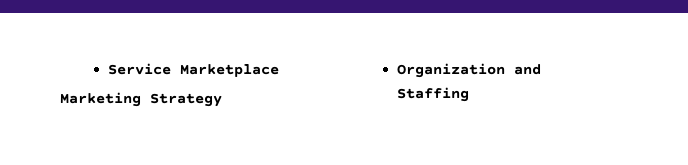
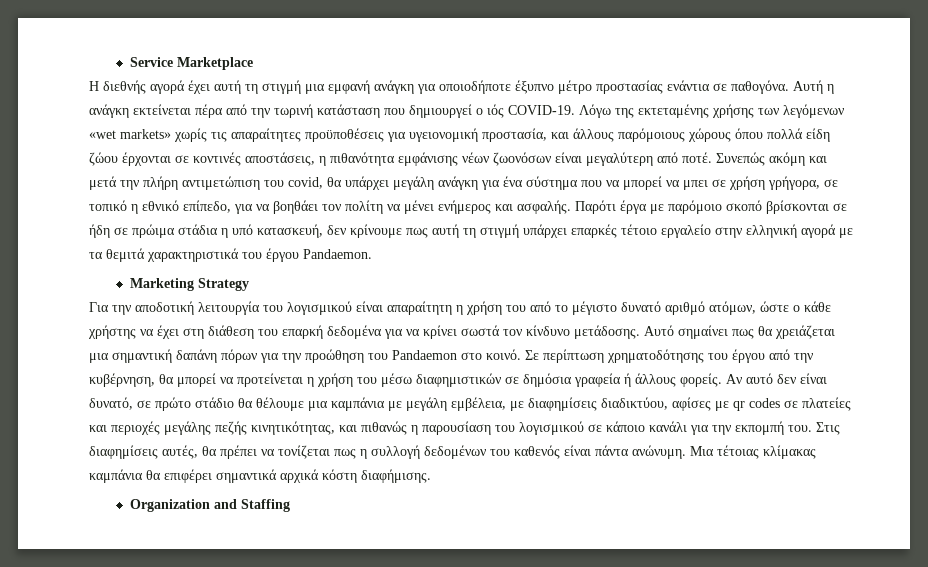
+ Η διεθνής αγορά έχει αυτή τη στιγμή μια εμφανή ανάγκη για οποιοδήποτε έξυπνο μέτρο προστασίας ενάντια σε παθογόνα. Αυτή η ανάγκη εκτείνεται πέρα από την τωρινή κατάσταση που δημιουργεί ο ιός COVID-19. Λόγω της εκτεταμένης χρήσης των λεγόμενων «wet markets» χωρίς τις απαραίτητες προϋποθέσεις για υγειονομική προστασία, και άλλους παρόμοιους χώρους όπου πολλά είδη ζώου έρχονται σε κοντινές αποστάσεις, η πιθανότητα εμφάνισης νέων ζωονόσων είναι μεγαλύτερη από ποτέ. Συνεπώς ακόμη και μετά την πλήρη αντιμετώπιση του covid, θα υπάρχει μεγάλη ανάγκη για ένα σύστημα που να μπορεί να μπει σε χρήση γρήγορα, σε τοπικό η εθνικό επίπεδο, για να βοηθάει τον πολίτη να μένει ενήμερος και ασφαλής. Παρότι έργα με παρόμοιο σκοπό βρίσκονται σε ήδη σε πρώιμα στάδια η υπό κατασκευή, δεν κρίνουμε πως αυτή τη στιγμή υπάρχει επαρκές τέτοιο εργαλείο στην ελληνική αγορά με τα θεμιτά χαρακτηριστικά του έργου Pandaemon.
  Marketing Strategy
+ Για την αποδοτική λειτουργία του λογισμικού είναι απαραίτητη η χρήση του από το μέγιστο δυνατό αριθμό ατόμων, ώστε ο κάθε χρήστης να έχει στη διάθεση του επαρκή δεδομένα για να κρίνει σωστά τον κίνδυνο μετάδοσης. Αυτό σημαίνει πως θα χρειάζεται μια σημαντική δαπάνη πόρων για την προώθηση του Pandaemon στο κοινό. Σε περίπτωση χρηματοδότησης του έργου από την κυβέρνηση, θα μπορεί να προτείνεται η χρήση του μέσω διαφημιστικών σε δημόσια γραφεία ή άλλους φορείς. Αν αυτό δεν είναι δυνατό, σε πρώτο στάδιο θα θέλουμε μια καμπάνια με μεγάλη εμβέλεια, με διαφημίσεις διαδικτύου, αφίσες με qr codes σε πλατείες και περιοχές μεγάλης πεζής κινητικότητας, και πιθανώς η παρουσίαση του λογισμικού σε κάποιο κανάλι για την εκπομπή του. Στις διαφημίσεις αυτές, θα πρέπει να τονίζεται πως η συλλογή δεδομένων του καθενός είναι πάντα ανώνυμη. Μια τέτοιας κλίμακας καμπάνια θα επιφέρει σημαντικά αρχικά κόστη διαφήμισης.

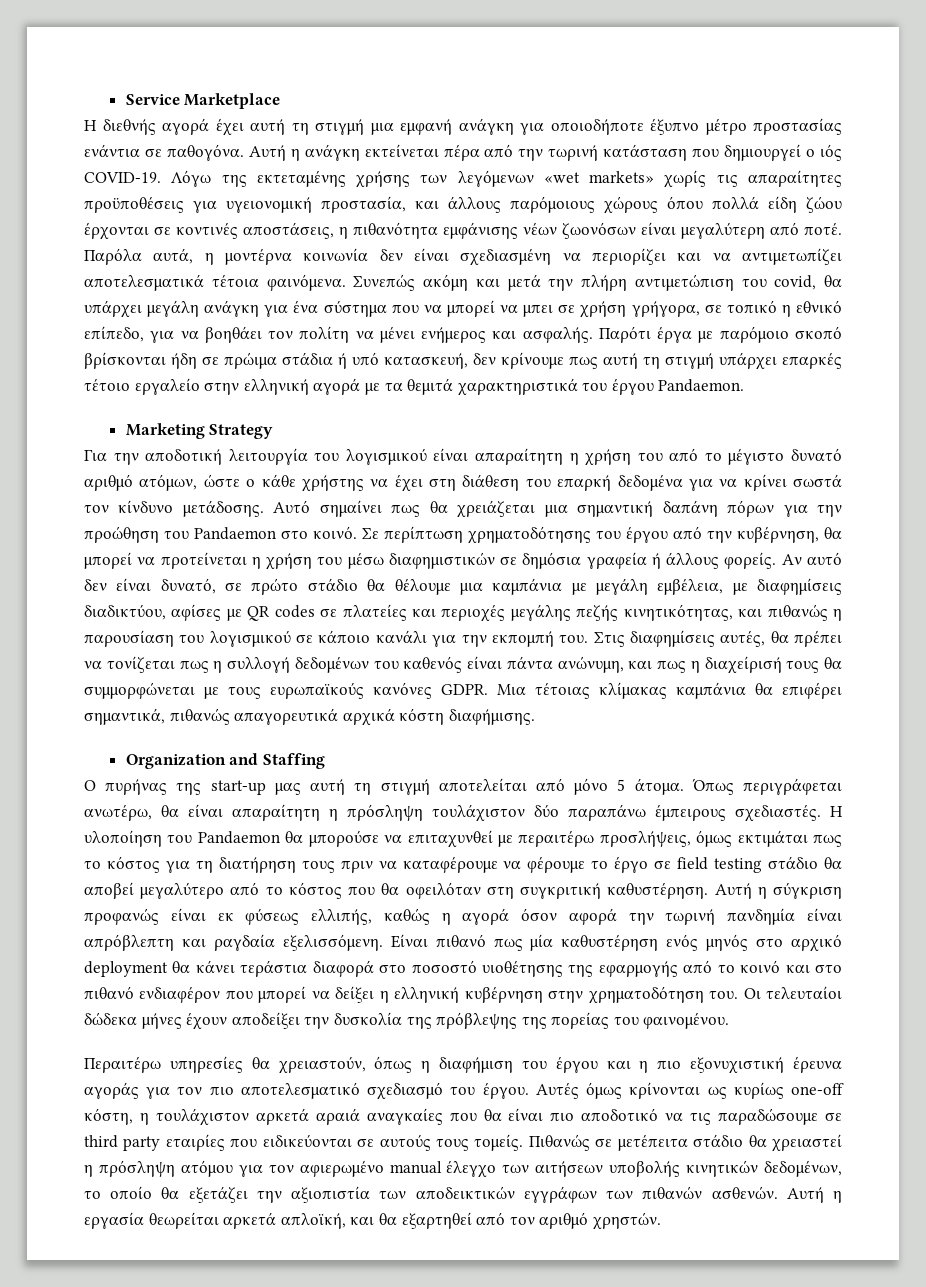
+ Παρόλα αυτά, η μοντέρνα κοινωνία δεν είναι σχεδιασμένη να περιορίζει και να αντιμετωπίζει αποτελεσματικά τέτοια φαινόμενα.
- Παρότι έργα με παρόμοιο σκοπό βρίσκονται σε ήδη σε πρώιμα στάδια η υπό κατασκευή, δεν κρίνουμε πως αυτή τη στιγμή υπάρχει επαρκές τέτοιο εργαλείο στην ελληνική αγορά με τα θεμιτά χαρακτηριστικά του έργου Pandaemon.
+ Παρότι έργα με παρόμοιο σκοπό βρίσκονται ήδη σε πρώιμα στάδια ή υπό κατασκευή, δεν κρίνουμε πως αυτή τη στιγμή υπάρχει επαρκές τέτοιο εργαλείο στην ελληνική αγορά με τα θεμιτά χαρακτηριστικά του έργου Pandaemon.
- Αν αυτό δεν είναι δυνατό, σε πρώτο στάδιο θα θέλουμε μια καμπάνια με μεγάλη εμβέλεια, με διαφημίσεις διαδικτύου, αφίσες με qr codes σε πλατείες και περιοχές μεγάλης πεζής κινητικότητας, και πιθανώς η παρουσίαση του λογισμικού σε κάποιο κανάλι για την εκπομπή του.
+ Αν αυτό δεν είναι δυνατό, σε πρώτο στάδιο θα θέλουμε μια καμπάνια με μεγάλη εμβέλεια, με διαφημίσεις διαδικτύου, αφίσες με QR codes σε πλατείες και περιοχές μεγάλης πεζής κινητικότητας, και πιθανώς η παρουσίαση του λογισμικού σε κάποιο κανάλι για την εκπομπή του.
- Στις διαφημίσεις αυτές, θα πρέπει να τονίζεται πως η συλλογή δεδομένων του καθενός είναι πάντα ανώνυμη.
+ Στις διαφημίσεις αυτές, θα πρέπει να τονίζεται πως η συλλογή δεδομένων του καθενός είναι πάντα ανώνυμη, και πως η διαχείρισή τους θα συμμορφώνεται με τους ευρωπαϊκούς κανόνες GDPR.
- Μια τέτοιας κλίμακας καμπάνια θα επιφέρει σημαντικά αρχικά κόστη διαφήμισης.
+ Μια τέτοιας κλίμακας καμπάνια θα επιφέρει σημαντικά, πιθανώς απαγορευτικά αρχικά κόστη διαφήμισης.
+ Ο πυρήνας της start-up μας αυτή τη στιγμή αποτελείται από μόνο 5 άτομα. Όπως περιγράφεται ανωτέρω, θα είναι απαραίτητη η πρόσληψη τουλάχιστον δύο παραπάνω έμπειρους σχεδιαστές. Η υλοποίηση του Pandaemon θα μπορούσε να επιταχυνθεί με περαιτέρω προσλήψεις, όμως εκτιμάται πως το κόστος για τη διατήρηση τους πριν να καταφέρουμε να φέρουμε το έργο σε field testing στάδιο θα αποβεί μεγαλύτερο από το κόστος που θα οφειλόταν στη συγκριτική καθυστέρηση. Αυτή η σύγκριση προφανώς είναι εκ φύσεως ελλιπής, καθώς η αγορά όσον αφορά την τωρινή πανδημία είναι απρόβλεπτη και ραγδαία εξελισσόμενη. Είναι πιθανό πως μία καθυστέρηση ενός μηνός στο αρχικό deployment θα κάνει τεράστια διαφορά στο ποσοστό υιοθέτησης της εφαρμογής από το κοινό και στο πιθανό ενδιαφέρον που μπορεί να δείξει η ελληνική κυβέρνηση στην χρηματοδότηση του. Οι τελευταίοι δώδεκα μήνες έχουν αποδείξει την δυσκολία της πρόβλεψης της πορείας του φαινομένου.
+ Περαιτέρω υπηρεσίες θα χρειαστούν, όπως η διαφήμιση του έργου και η πιο εξονυχιστική έρευνα αγοράς για τον πιο αποτελεσματικό σχεδιασμό του έργου. Αυτές όμως κρίνονται ως κυρίως one-off κόστη, η τουλάχιστον αρκετά αραιά αναγκαίες που θα είναι πιο αποδοτικό να τις παραδώσουμε σε third party εταιρίες που ειδικεύονται σε αυτούς τους τομείς. Πιθανώς σε μετέπειτα στάδιο θα χρειαστεί η πρόσληψη ατόμου για τον αφιερωμένο manual έλεγχο των αιτήσεων υποβολής κινητικών δεδομένων, το οποίο θα εξετάζει την αξιοπιστία των αποδεικτικών εγγράφων των πιθανών ασθενών. Αυτή η εργασία θεωρείται αρκετά απλοϊκή, και θα εξαρτηθεί από τον αριθμό χρηστών.

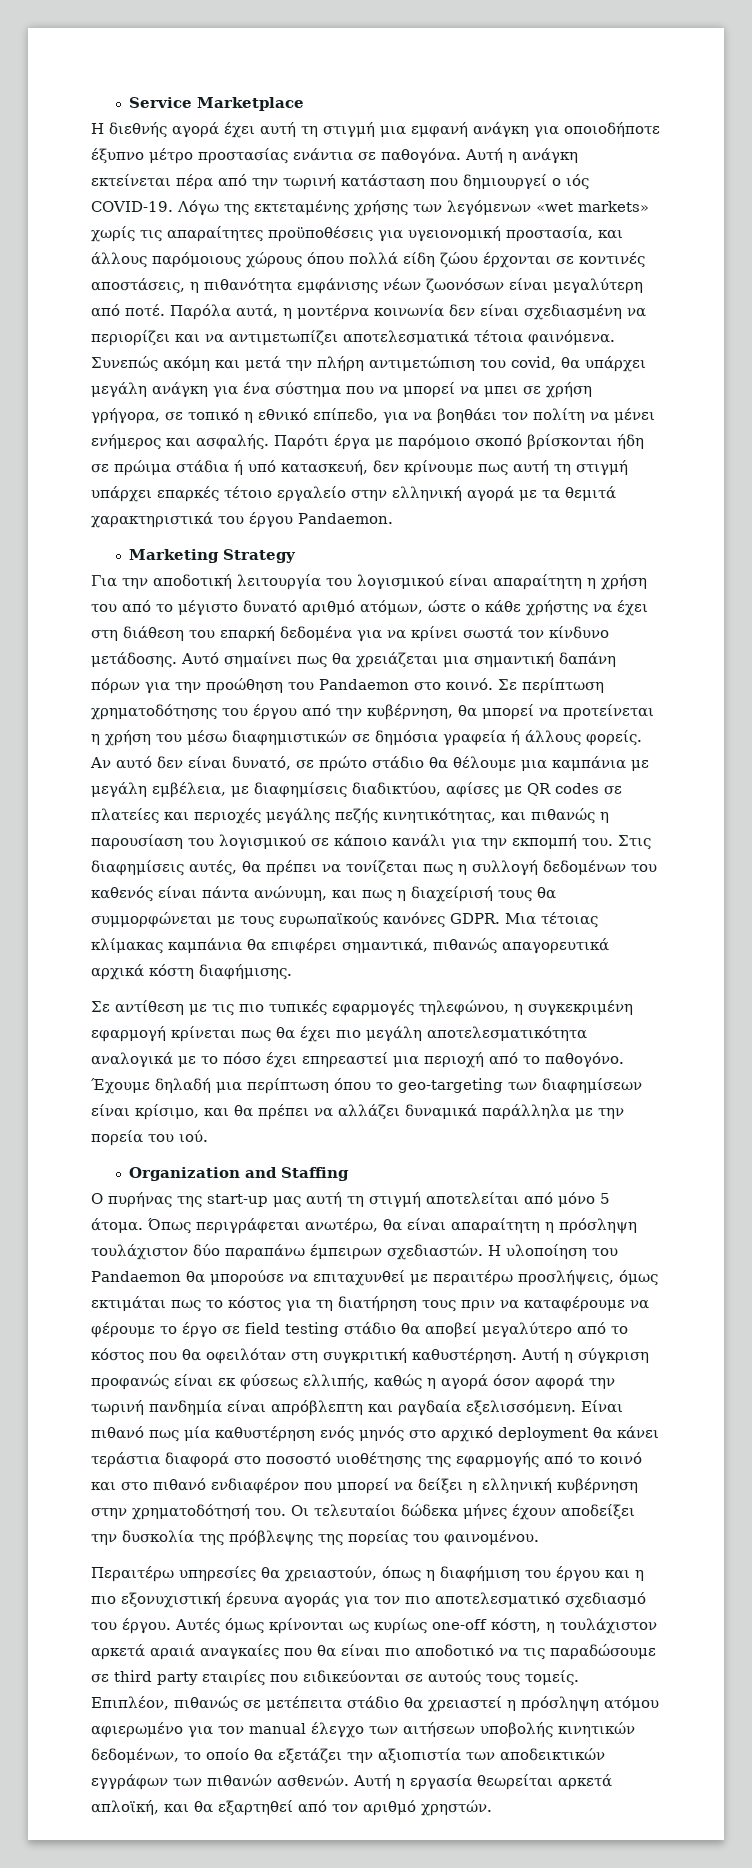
+ Σε αντίθεση με τις πιο τυπικές εφαρμογές τηλεφώνου, η συγκεκριμένη εφαρμογή κρίνεται πως θα έχει πιο μεγάλη αποτελεσματικότητα αναλογικά με το πόσο έχει επηρεαστεί μια περιοχή από το παθογόνο. Έχουμε δηλαδή μια περίπτωση όπου το geo-targeting των διαφημίσεων είναι κρίσιμο, και θα πρέπει να αλλάζει δυναμικά παράλληλα με την πορεία του ιού.
- Όπως περιγράφεται ανωτέρω, θα είναι απαραίτητη η πρόσληψη τουλάχιστον δύο παραπάνω έμπειρους σχεδιαστές.
+ Όπως περιγράφεται ανωτέρω, θα είναι απαραίτητη η πρόσληψη τουλάχιστον δύο παραπάνω έμπειρων σχεδιαστών.
- Είναι πιθανό πως μία καθυστέρηση ενός μηνός στο αρχικό deployment θα κάνει τεράστια διαφορά στο ποσοστό υιοθέτησης της εφαρμογής από το κοινό και στο πιθανό ενδιαφέρον που μπορεί να δείξει η ελληνική κυβέρνηση στην χρηματοδότηση του.
+ Είναι πιθανό πως μία καθυστέρηση ενός μηνός στο αρχικό deployment θα κάνει τεράστια διαφορά στο ποσοστό υιοθέτησης της εφαρμογής από το κοινό και στο πιθανό ενδιαφέρον που μπορεί να δείξει η ελληνική κυβέρνηση στην χρηματοδότησή του.
- Πιθανώς σε μετέπειτα στάδιο θα χρειαστεί η πρόσληψη ατόμου για τον αφιερωμένο manual έλεγχο των αιτήσεων υποβολής κινητικών δεδομένων, το οποίο θα εξετάζει την αξιοπιστία των αποδεικτικών εγγράφων των πιθανών ασθενών.
+ Επιπλέον, πιθανώς σε μετέπειτα στάδιο θα χρειαστεί η πρόσληψη ατόμου αφιερωμένο για τον manual έλεγχο των αιτήσεων υποβολής κινητικών δεδομένων, το οποίο θα εξετάζει την αξιοπιστία των αποδεικτικών εγγράφων των πιθανών ασθενών.

